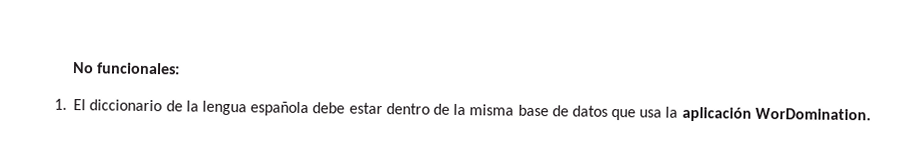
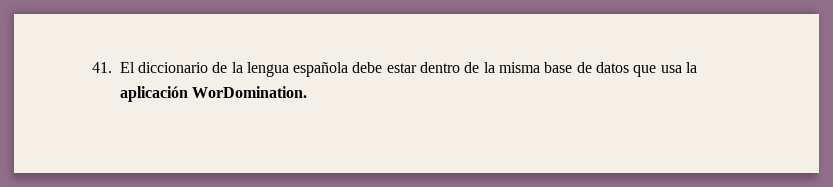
- No funcionales:
- 1. El diccionario de la lengua española debe estar dentro de la misma base de datos que usa la aplicación WorDomination.
+ 41. El diccionario de la lengua española debe estar dentro de la misma base de datos que usa la aplicación WorDomination.

